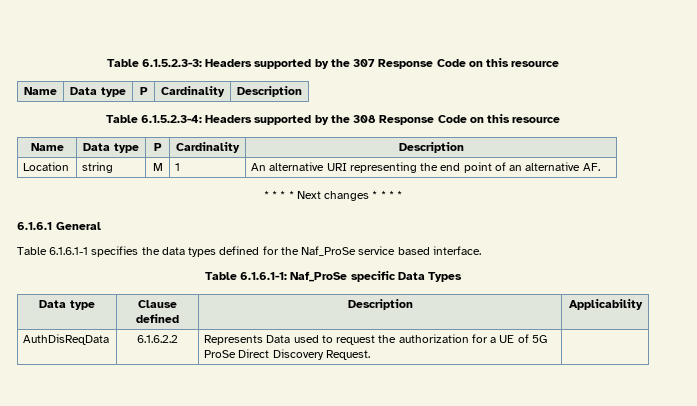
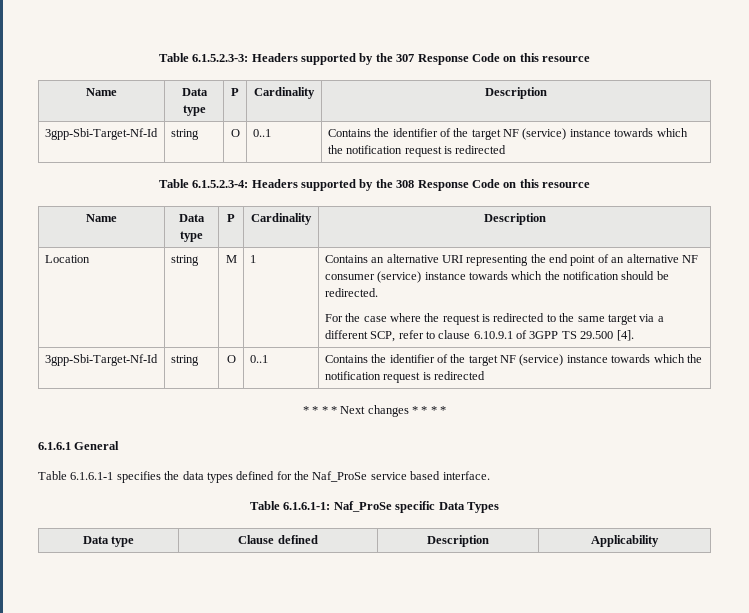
  Table 6.1.5.2.3-3: Headers supported by the 307 Response Code on this resource
  Name | Data type | P | Cardinality | Description
+ 3gpp-Sbi-Target-Nf-Id | string | O | 0..1 | Contains the identifier of the target NF (service) instance towards which the notification request is redirected
- An alternative URI representing the end point of an alternative AF.
+ Contains an alternative URI representing the end point of an alternative NF consumer (service) instance towards which the notification should be redirected.
+ For the case where the request is redirected to the same target via a different SCP, refer to clause 6.10.9.1 of 3GPP TS 29.500 [4].
+ 3gpp-Sbi-Target-Nf-Id | string | O | 0..1 | Contains the identifier of the target NF (service) instance towards which the notification request is redirected
- AuthDisReqData | 6.1.6.2.2 | Represents Data used to request the authorization for a UE of 5G ProSe Direct Discovery Request. |

